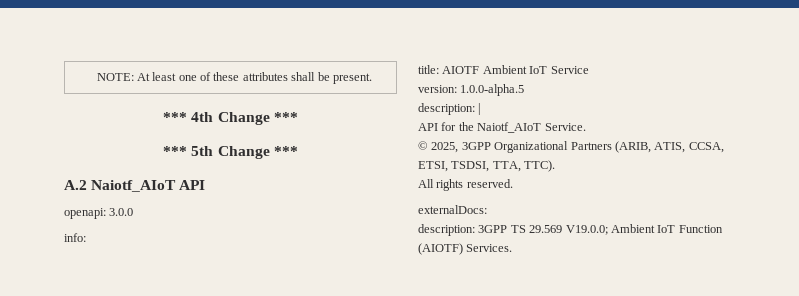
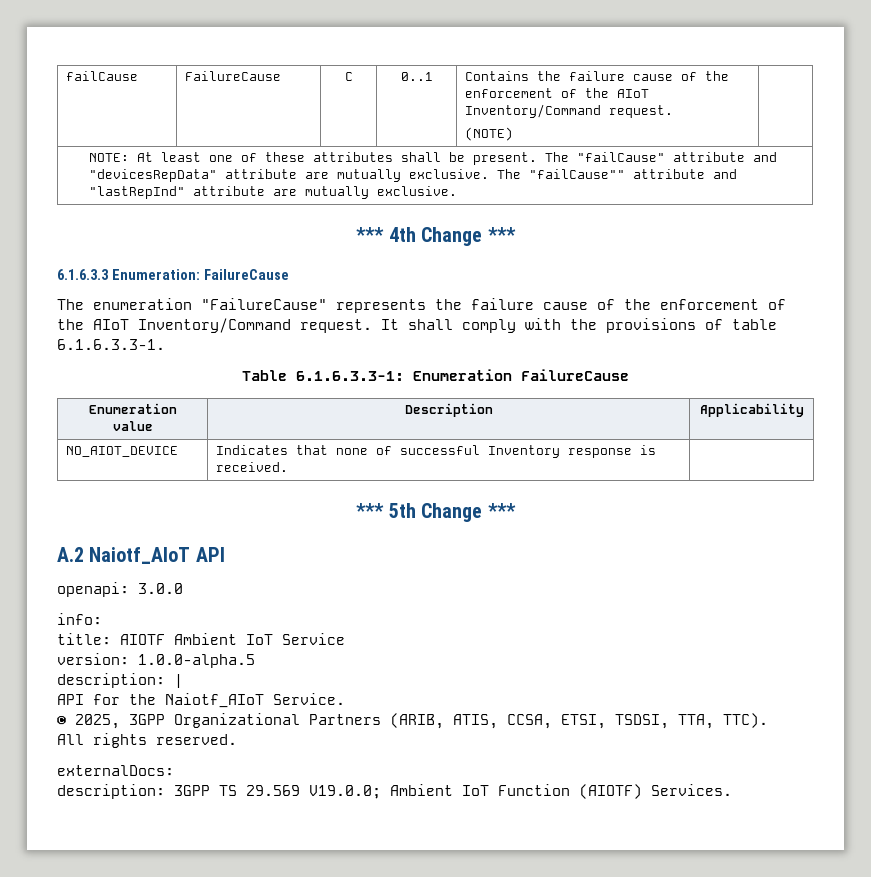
+ failCause | FailureCause | C | 0..1 | Contains the failure cause of the enforcement of the AIoT Inventory/Command request.
+ (NOTE) |
- NOTE: At least one of these attributes shall be present.
+ NOTE: At least one of these attributes shall be present. The "failCause" attribute and "devicesRepData" attribute are mutually exclusive. The "failCause"" attribute and "lastRepInd" attribute are mutually exclusive.
  *** 4th Change ***
+ 6.1.6.3.3 Enumeration: FailureCause
+ The enumeration "FailureCause" represents the failure cause of the enforcement of the AIoT Inventory/Command request. It shall comply with the provisions of table 6.1.6.3.3-1.
+ Table 6.1.6.3.3-1: Enumeration FailureCause
+ Enumeration value | Description | Applicability
+ NO_AIOT_DEVICE | Indicates that none of successful Inventory response is received. |

